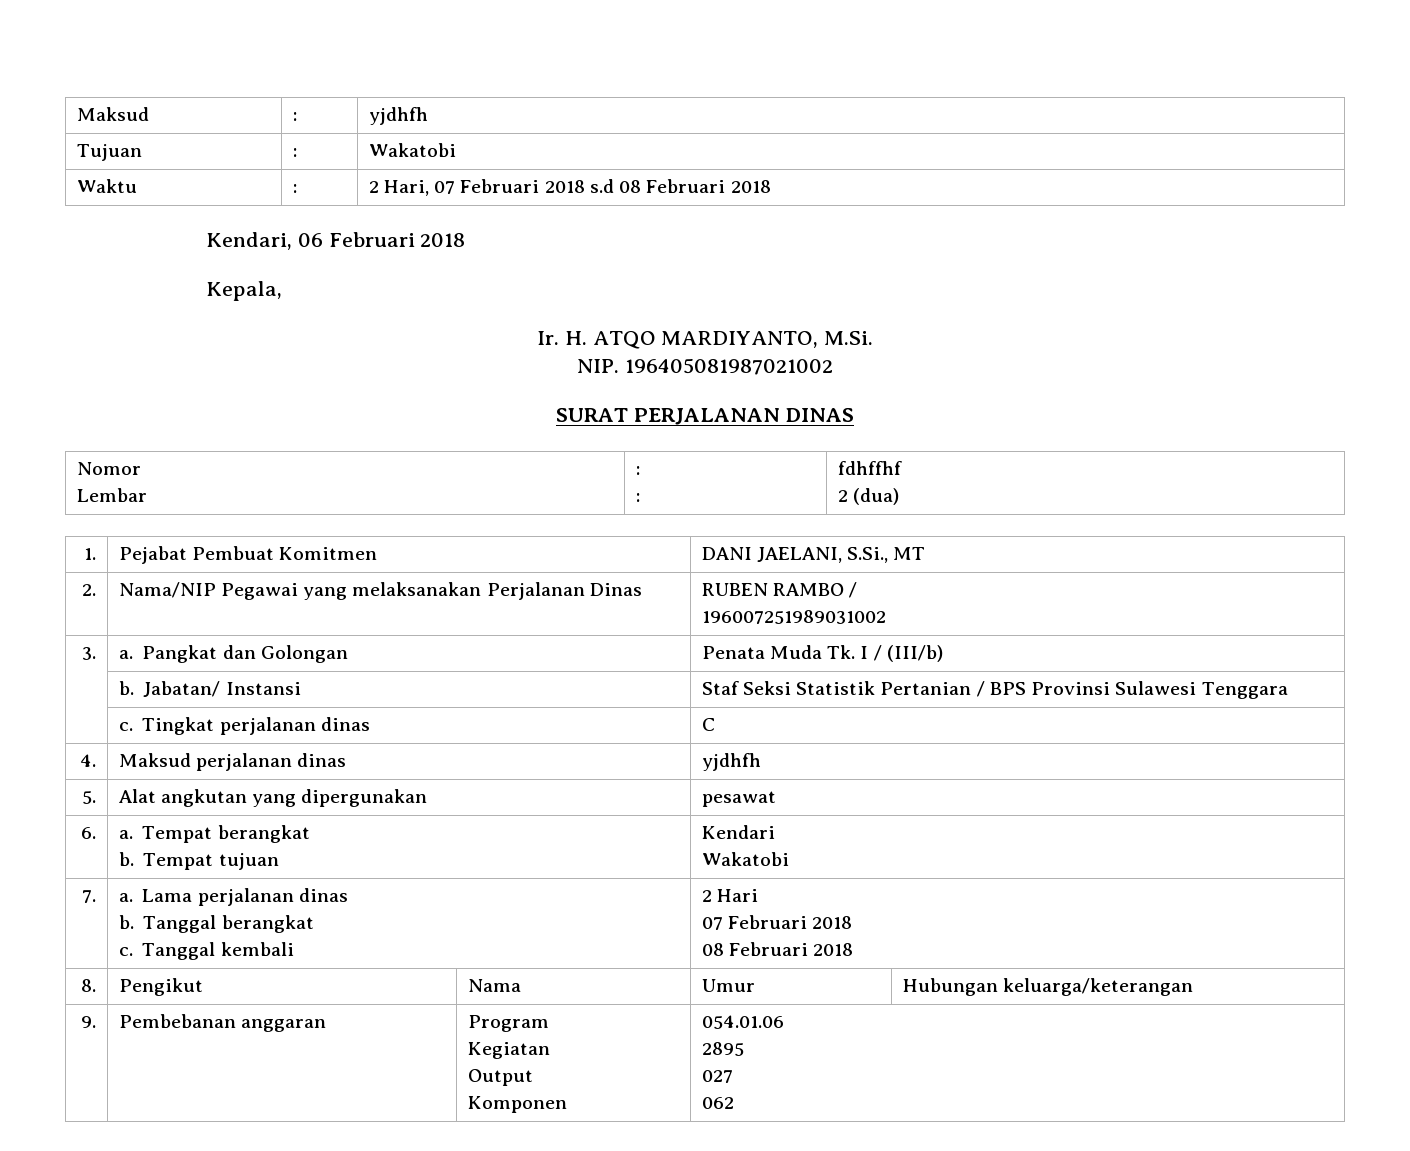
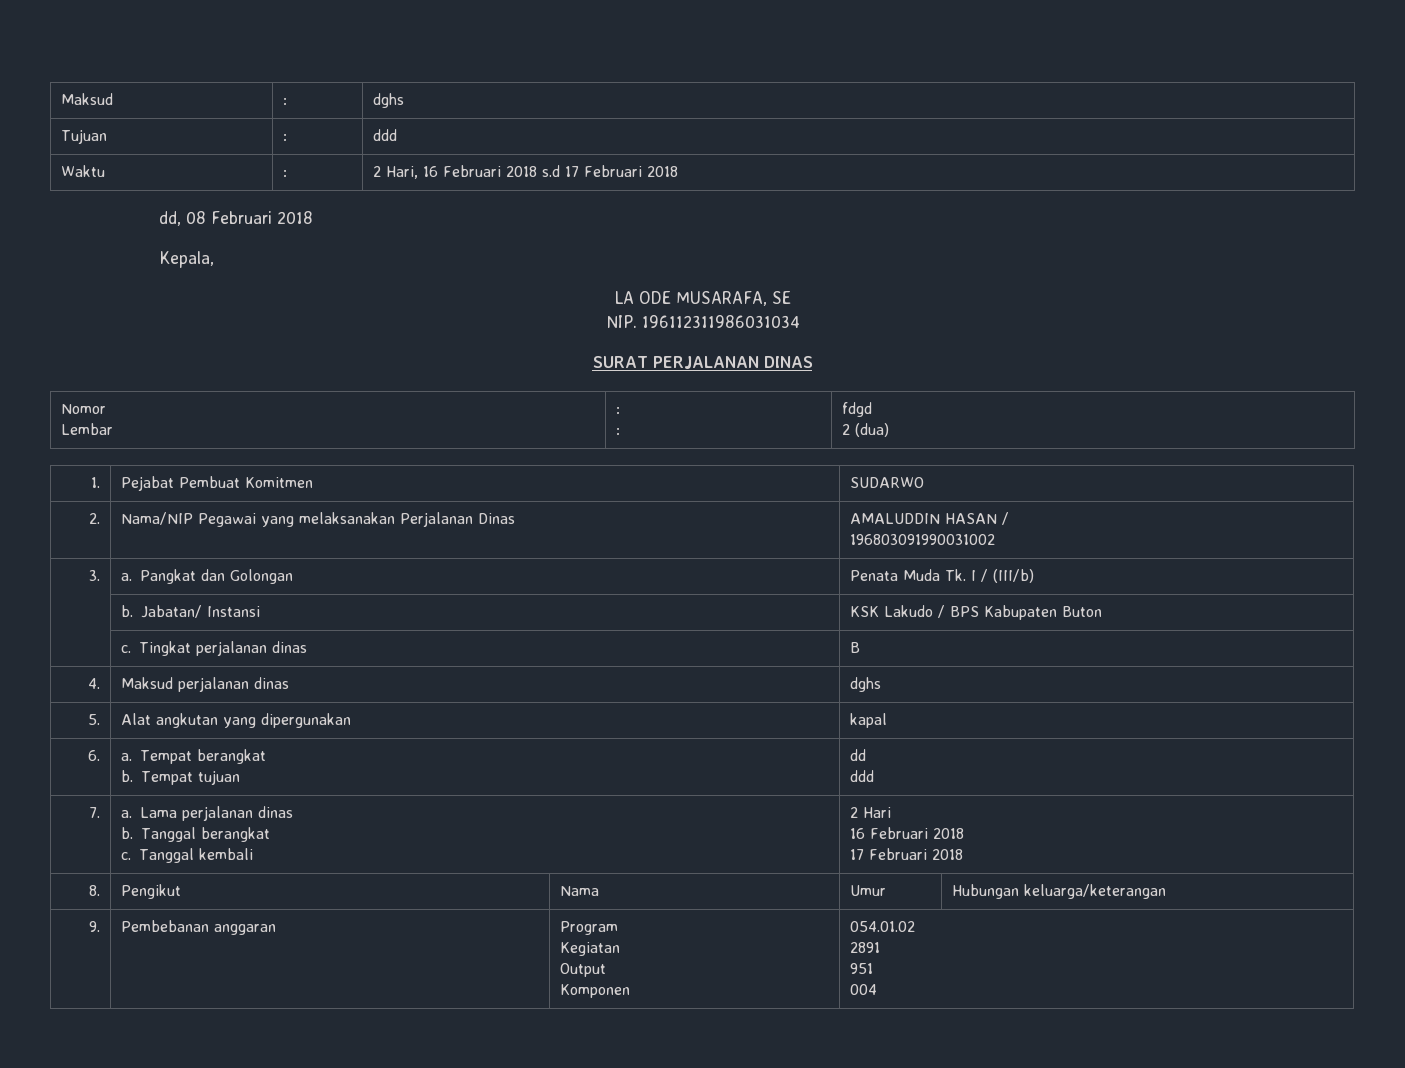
- Maksud | : | yjdhfh
+ Maksud | : | dghs
- Tujuan | : | Wakatobi
+ Tujuan | : | ddd
- Waktu | : | 2 Hari, 07 Februari 2018 s.d 08 Februari 2018
- Kendari, 06 Februari 2018
+ Waktu | : | 2 Hari, 16 Februari 2018 s.d 17 Februari 2018
+ dd, 08 Februari 2018
- Ir. H. ATQO MARDIYANTO, M.Si.
+ LA ODE MUSARAFA, SE
- NIP. 196405081987021002
+ NIP. 196112311986031034
  Nomor
  Lembar | :
- : | fdhffhf
+ : | fdgd
- 1. | Pejabat Pembuat Komitmen | DANI JAELANI, S.Si., MT
+ 1. | Pejabat Pembuat Komitmen | SUDARWO
- 2. | Nama/NIP Pegawai yang melaksanakan Perjalanan Dinas | RUBEN RAMBO /
- 196007251989031002
+ 2. | Nama/NIP Pegawai yang melaksanakan Perjalanan Dinas | AMALUDDIN HASAN /
+ 196803091990031002
- | b. Jabatan/ Instansi | Staf Seksi Statistik Pertanian / BPS Provinsi Sulawesi Tenggara
+ | b. Jabatan/ Instansi | KSK Lakudo / BPS Kabupaten Buton
- | c. Tingkat perjalanan dinas | C
+ | c. Tingkat perjalanan dinas | B
- 4. | Maksud perjalanan dinas | yjdhfh
+ 4. | Maksud perjalanan dinas | dghs
- 5. | Alat angkutan yang dipergunakan | pesawat
+ 5. | Alat angkutan yang dipergunakan | kapal
  6. | a. Tempat berangkat
- b. Tempat tujuan | Kendari
- Wakatobi
+ b. Tempat tujuan | dd
+ ddd
  7. | a. Lama perjalanan dinas
  b. Tanggal berangkat
  c. Tanggal kembali | 2 Hari
- 07 Februari 2018
- 08 Februari 2018
+ 16 Februari 2018
+ 17 Februari 2018
  9. | Pembebanan anggaran | Program
  Kegiatan
  Output
- Komponen | 054.01.06
- 2895
- 027
- 062
+ Komponen | 054.01.02
+ 2891
+ 951
+ 004

